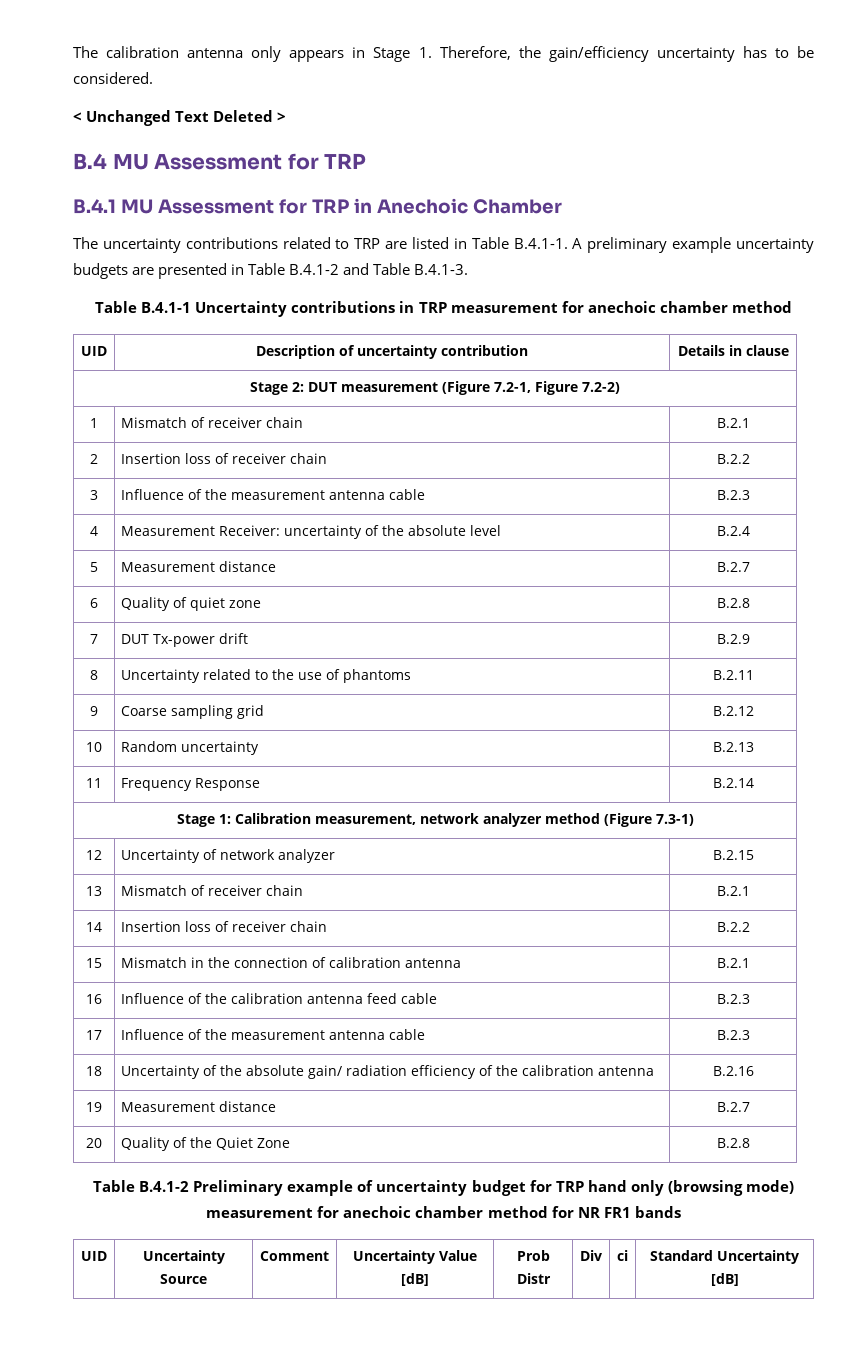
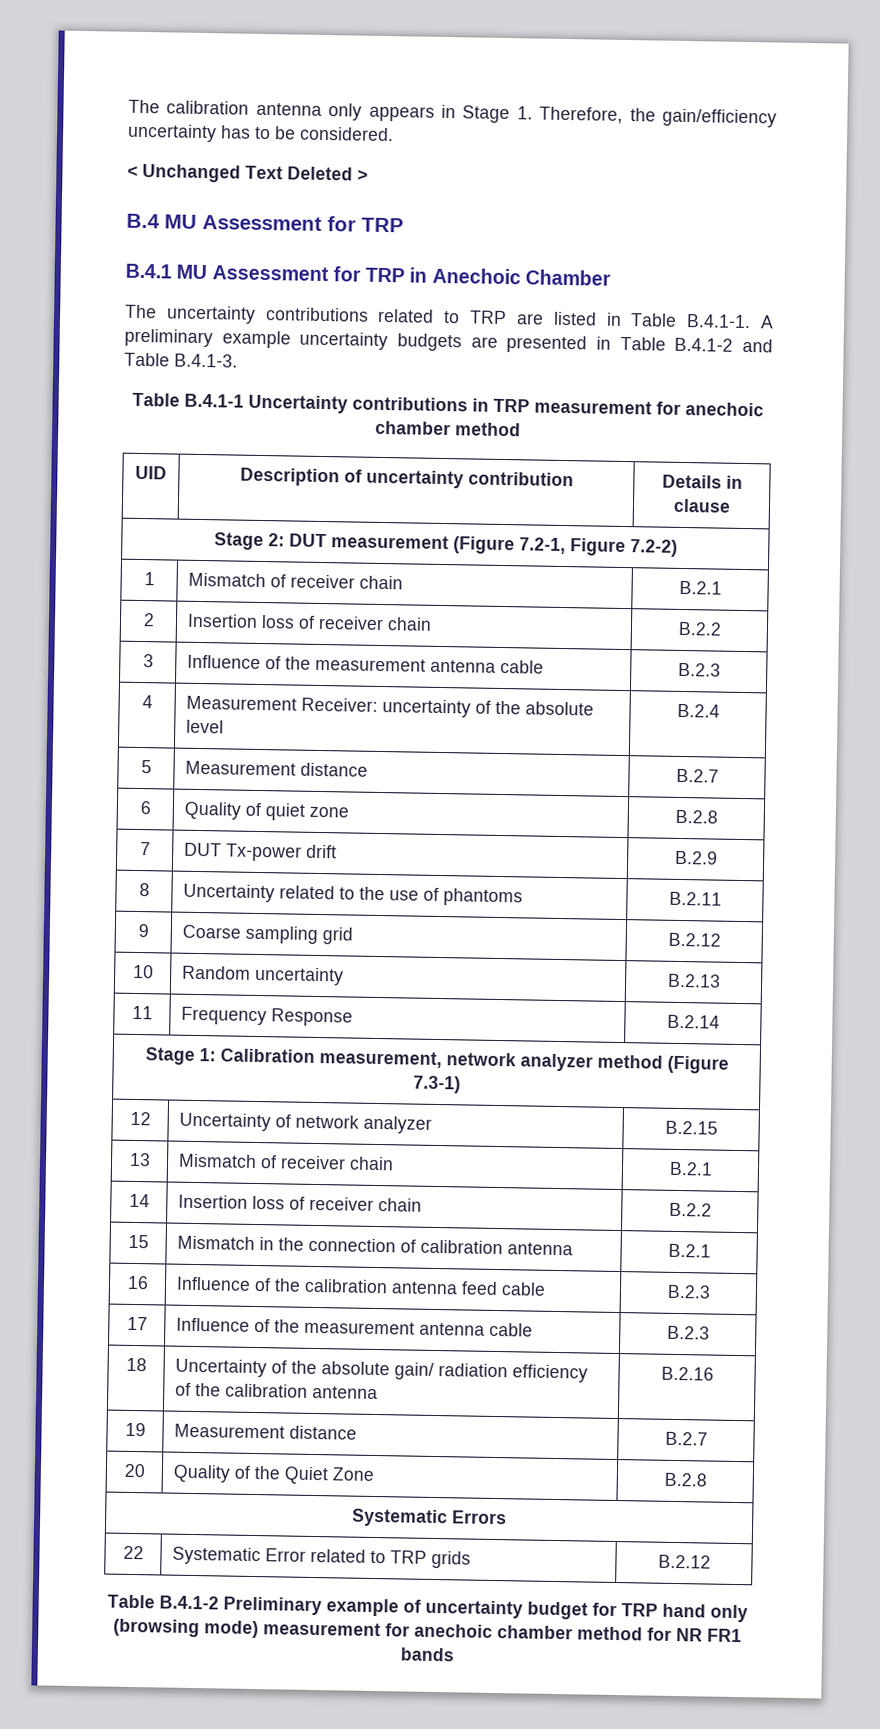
+ Systematic Errors
+ 22 | Systematic Error related to TRP grids | B.2.12
- UID | Uncertainty Source | Comment | Uncertainty Value [dB] | Prob Distr | Div | ci | Standard Uncertainty [dB]

